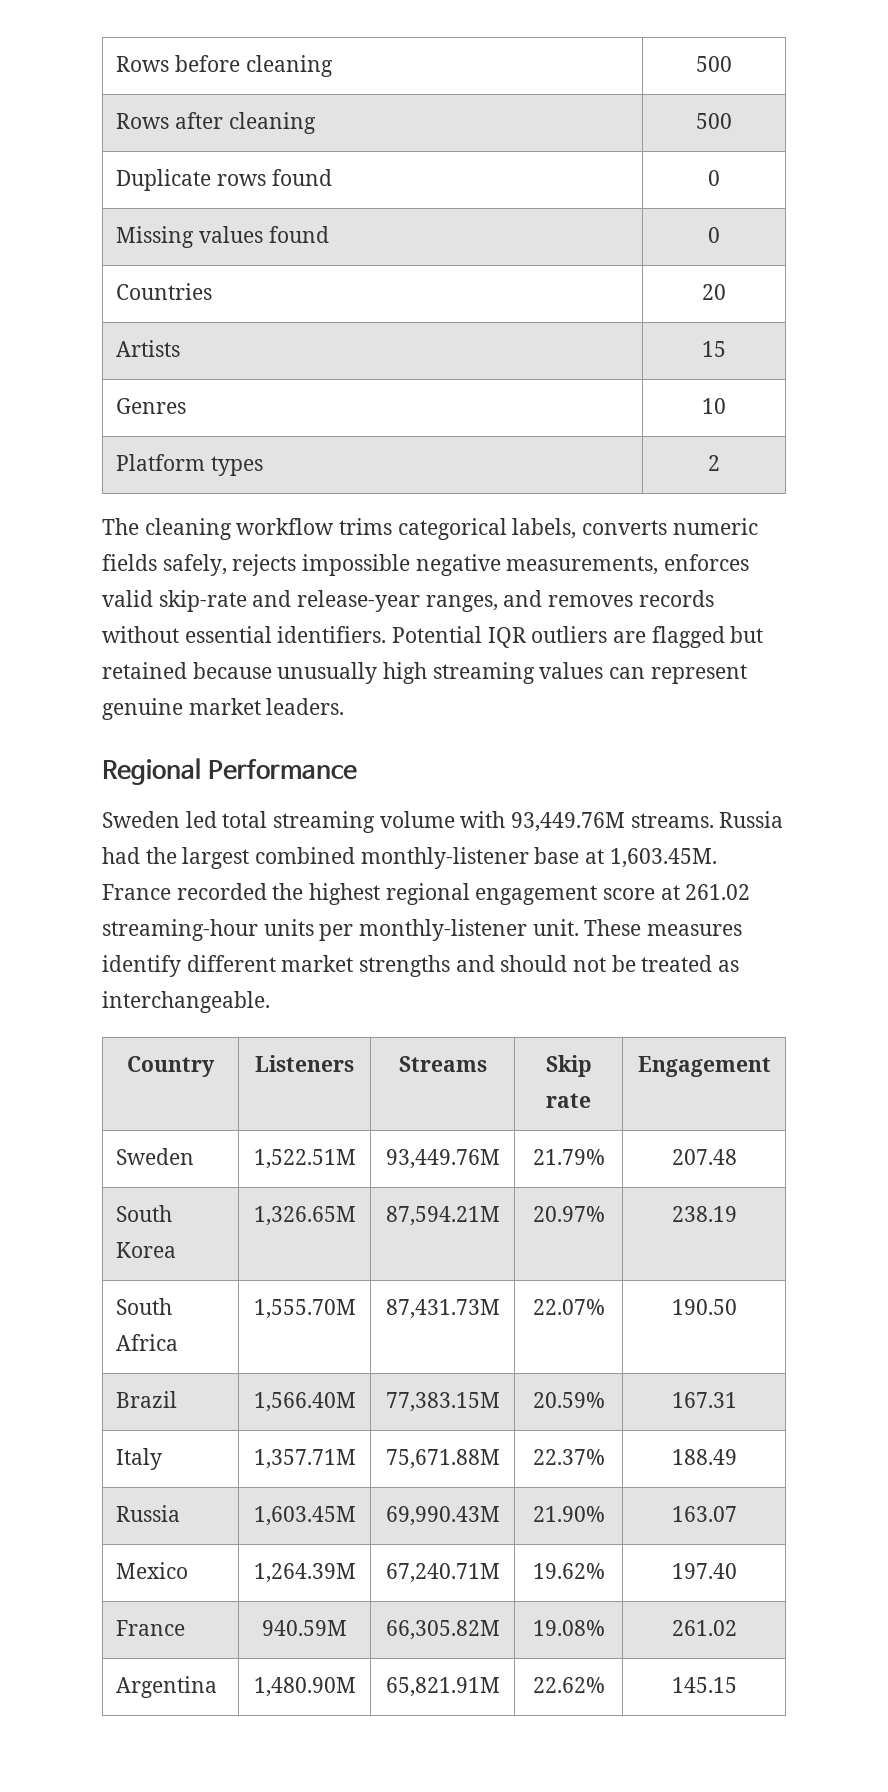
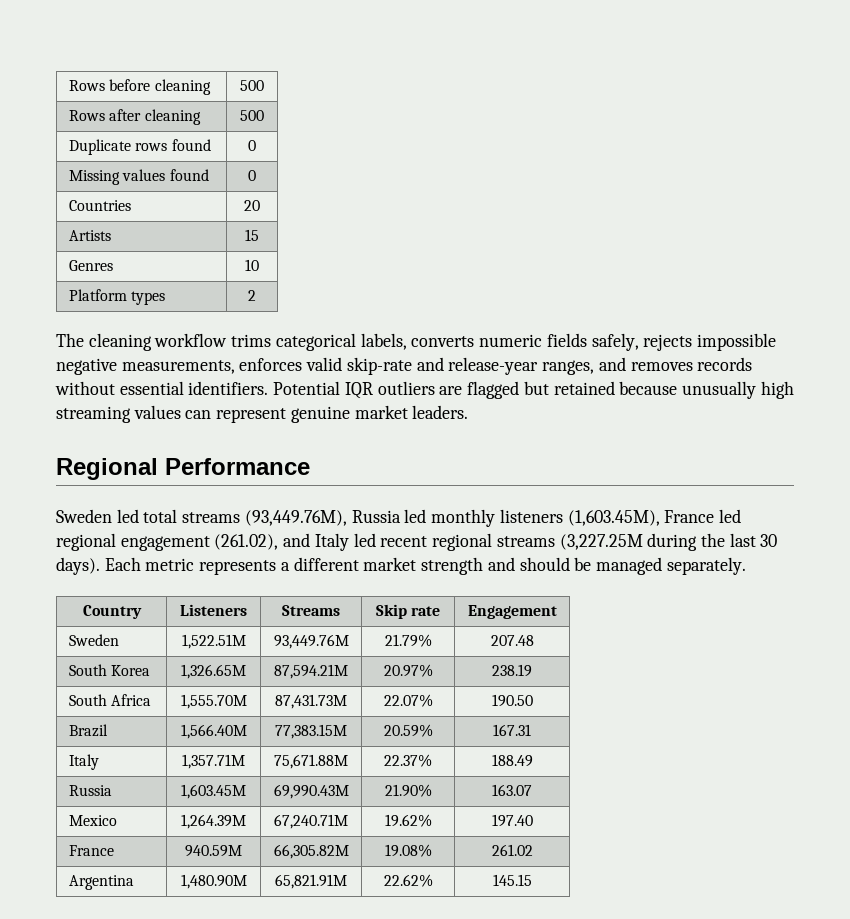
- Sweden led total streaming volume with 93,449.76M streams. Russia had the largest combined monthly-listener base at 1,603.45M. France recorded the highest regional engagement score at 261.02 streaming-hour units per monthly-listener unit. These measures identify different market strengths and should not be treated as interchangeable.
+ Sweden led total streams (93,449.76M), Russia led monthly listeners (1,603.45M), France led regional engagement (261.02), and Italy led recent regional streams (3,227.25M during the last 30 days). Each metric represents a different market strength and should be managed separately.

